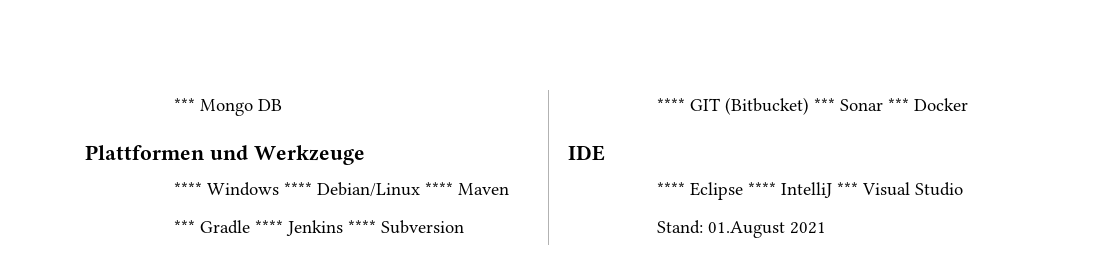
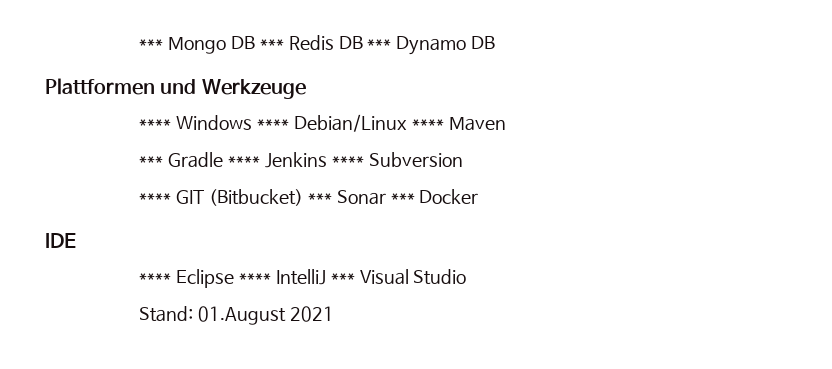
- *** Mongo DB
+ *** Mongo DB *** Redis DB *** Dynamo DB

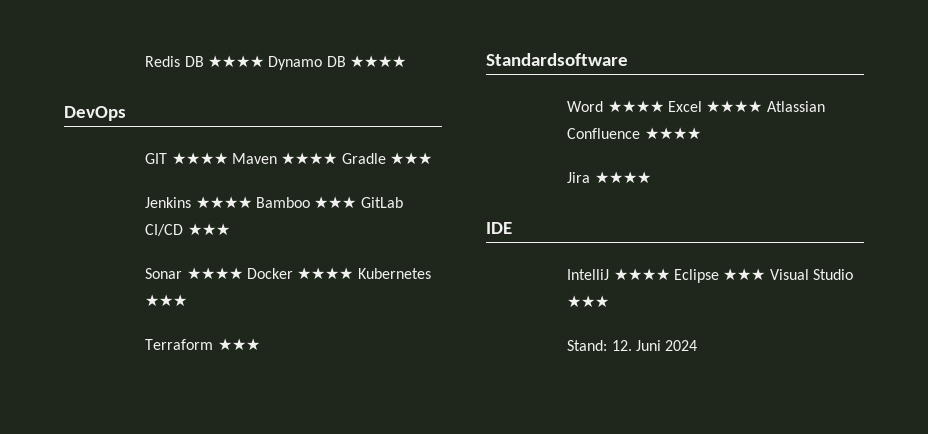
- *** Mongo DB *** Redis DB *** Dynamo DB
- Plattformen und Werkzeuge
- **** Windows **** Debian/Linux **** Maven
- *** Gradle **** Jenkins **** Subversion
- **** GIT (Bitbucket) *** Sonar *** Docker
+ Redis DB ★★★★ Dynamo DB ★★★★
+ DevOps
+ GIT ★★★★ Maven ★★★★ Gradle ★★★
+ Jenkins ★★★★ Bamboo ★★★ GitLab CI/CD ★★★
+ Sonar ★★★★ Docker ★★★★ Kubernetes ★★★
+ Terraform ★★★
+ Standardsoftware
+ Word ★★★★ Excel ★★★★ Atlassian Confluence ★★★★
+ Jira ★★★★
  IDE
- **** Eclipse **** IntelliJ *** Visual Studio
+ IntelliJ ★★★★ Eclipse ★★★ Visual Studio ★★★
- Stand: 01.August 2021
+ Stand: 12. Juni 2024

